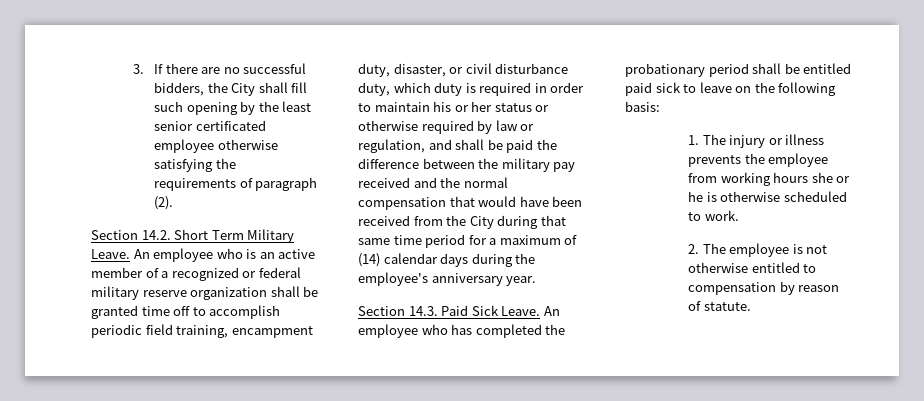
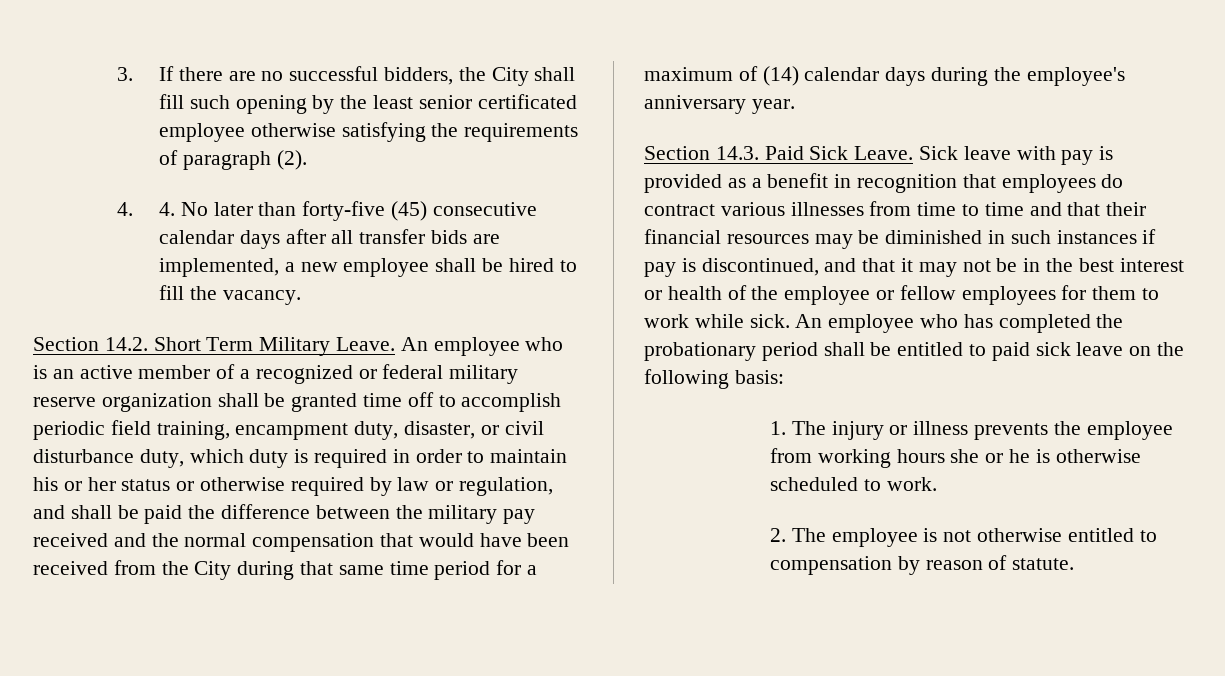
+ 4. 4. No later than forty-five (45) consecutive calendar days after all transfer bids are implemented, a new employee shall be hired to fill the vacancy.
+ Sick leave with pay is provided as a benefit in recognition that employees do contract various illnesses from time to time and that their financial resources may be diminished in such instances if pay is discontinued, and that it may not be in the best interest or health of the employee or fellow employees for them to work while sick.
- An employee who has completed the probationary period shall be entitled paid sick to leave on the following basis:
+ An employee who has completed the probationary period shall be entitled to paid sick leave on the following basis:

